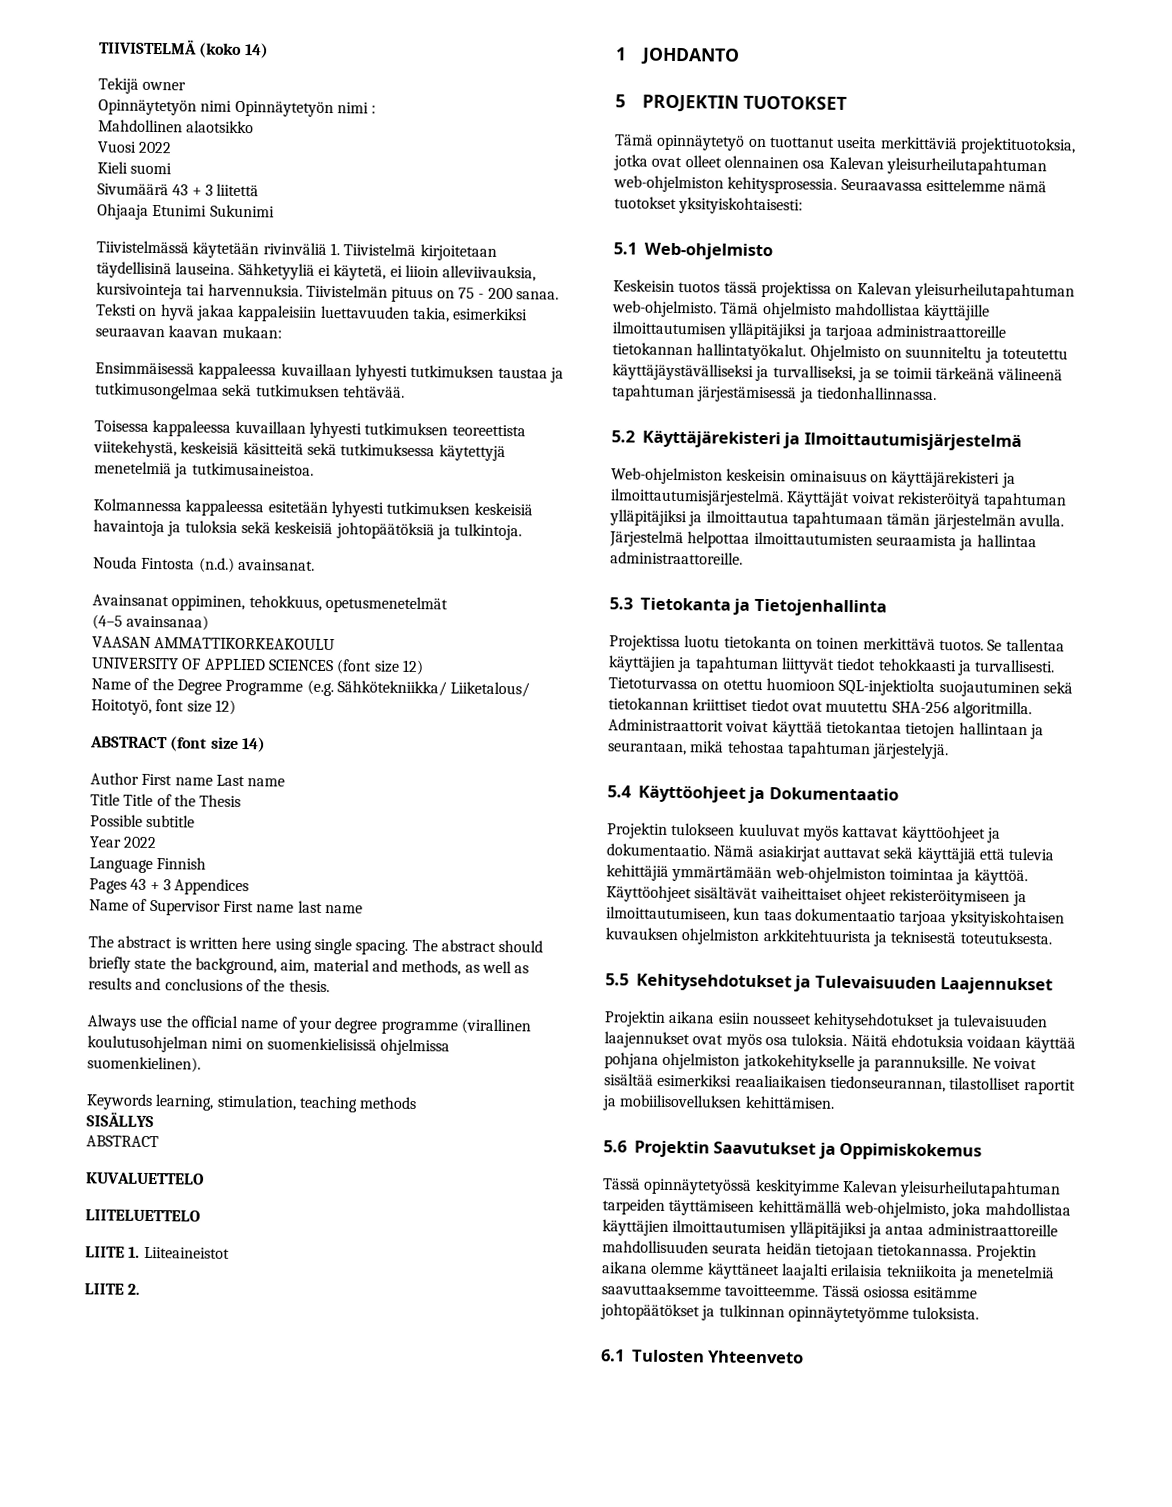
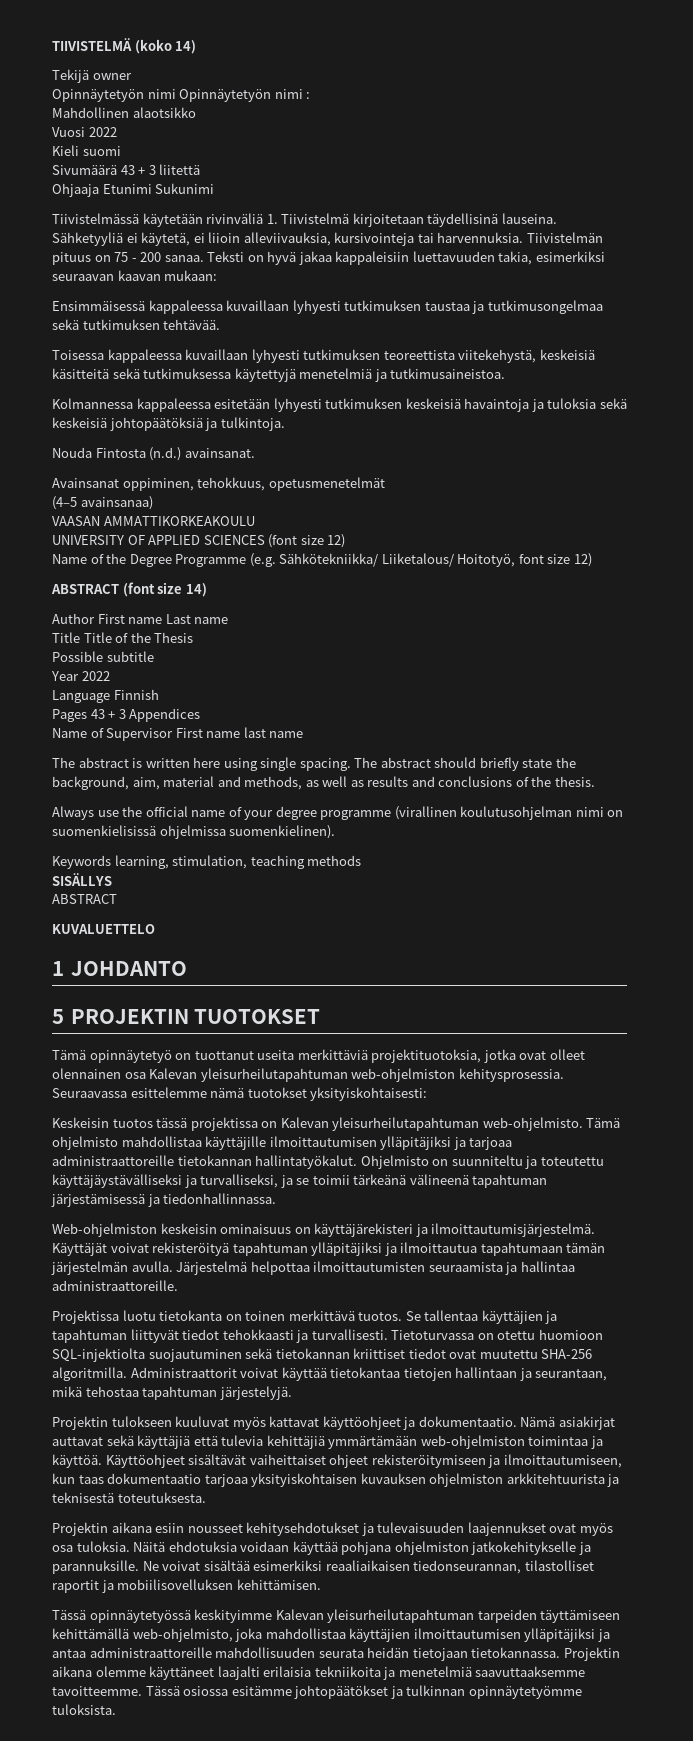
- LIITELUETTELO
- LIITE 1. Liiteaineistot
- LIITE 2.
- 5.1 Web-ohjelmisto
- 5.2 Käyttäjärekisteri ja Ilmoittautumisjärjestelmä
- 5.3 Tietokanta ja Tietojenhallinta
- 5.4 Käyttöohjeet ja Dokumentaatio
- 5.5 Kehitysehdotukset ja Tulevaisuuden Laajennukset
- 5.6 Projektin Saavutukset ja Oppimiskokemus
- 6.1 Tulosten Yhteenveto

